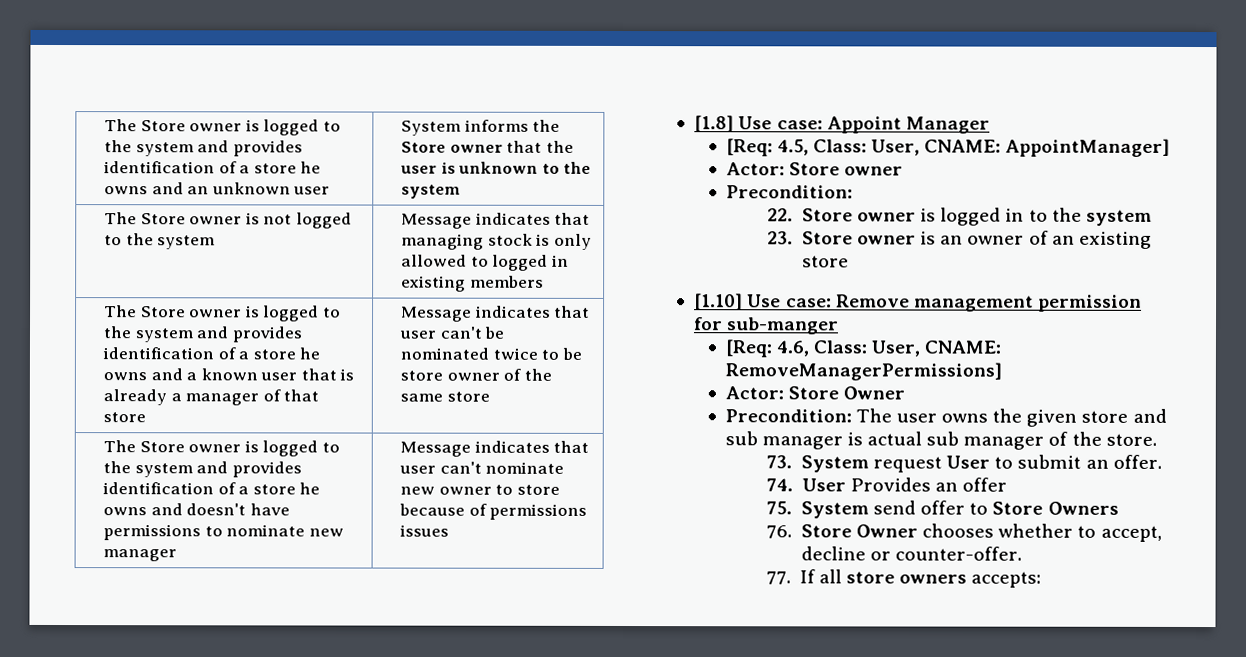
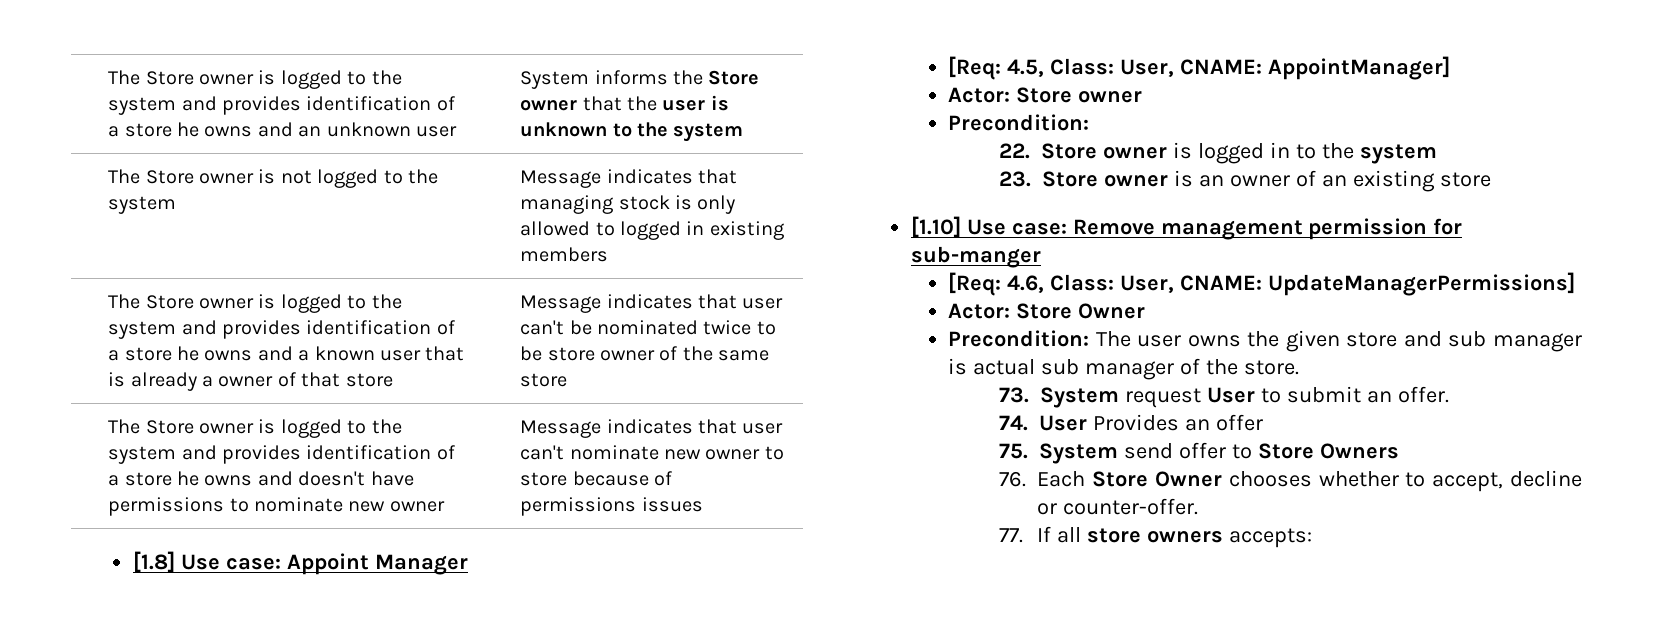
- The Store owner is logged to the system and provides identification of a store he owns and a known user that is already a manager of that store
+ The Store owner is logged to the system and provides identification of a store he owns and a known user that is already a owner of that store
- The Store owner is logged to the system and provides identification of a store he owns and doesn't have permissions to nominate new manager | Message indicates that user can't nominate new owner to store because of permissions issues
+ The Store owner is logged to the system and provides identification of a store he owns and doesn't have permissions to nominate new owner | Message indicates that user can't nominate new owner to store because of permissions issues
- [Req: 4.6, Class: User, CNAME: RemoveManagerPermissions]
+ [Req: 4.6, Class: User, CNAME: UpdateManagerPermissions]
- 76. Store Owner chooses whether to accept, decline or counter-offer.
+ 76. Each Store Owner chooses whether to accept, decline or counter-offer.

